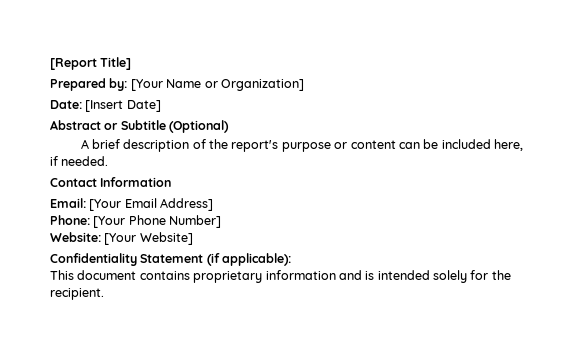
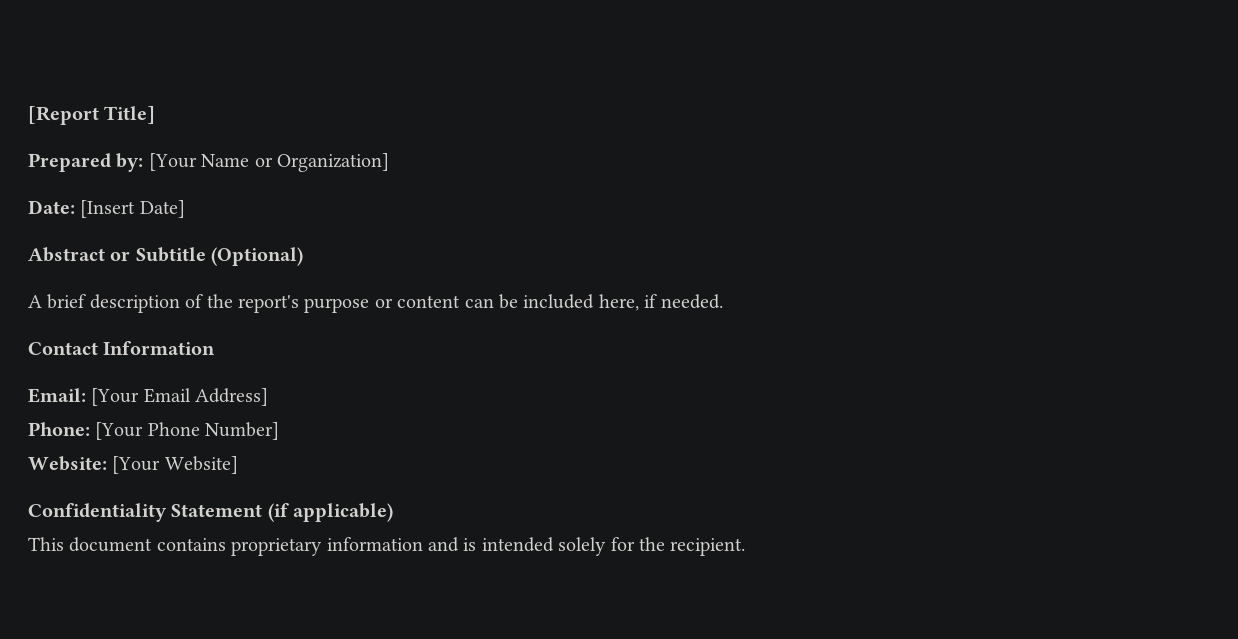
- Confidentiality Statement (if applicable):
+ Confidentiality Statement (if applicable)

